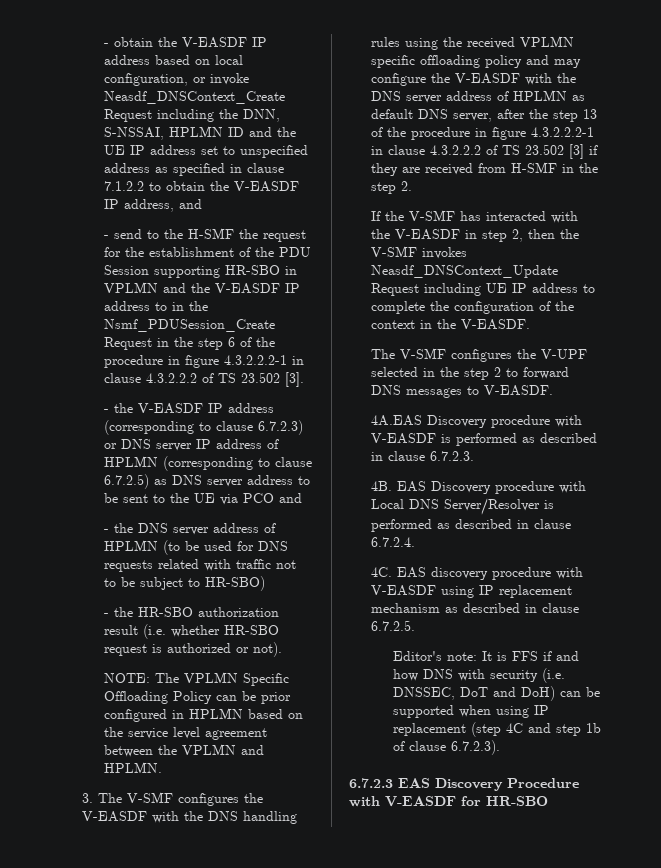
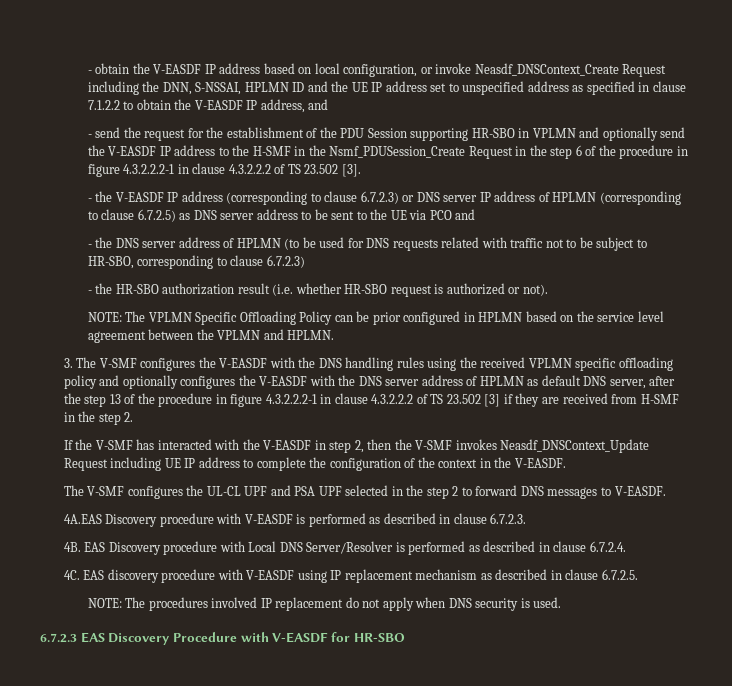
- - send to the H-SMF the request for the establishment of the PDU Session supporting HR-SBO in VPLMN and the V-EASDF IP address to in the Nsmf_PDUSession_Create Request in the step 6 of the procedure in figure 4.3.2.2.2-1 in clause 4.3.2.2.2 of TS 23.502 [3].
+ - send the request for the establishment of the PDU Session supporting HR-SBO in VPLMN and optionally send the V-EASDF IP address to the H-SMF in the Nsmf_PDUSession_Create Request in the step 6 of the procedure in figure 4.3.2.2.2-1 in clause 4.3.2.2.2 of TS 23.502 [3].
- - the DNS server address of HPLMN (to be used for DNS requests related with traffic not to be subject to HR-SBO)
+ - the DNS server address of HPLMN (to be used for DNS requests related with traffic not to be subject to HR-SBO, corresponding to clause 6.7.2.3)
- 3. The V-SMF configures the V-EASDF with the DNS handling rules using the received VPLMN specific offloading policy and may configure the V-EASDF with the DNS server address of HPLMN as default DNS server, after the step 13 of the procedure in figure 4.3.2.2.2-1 in clause 4.3.2.2.2 of TS 23.502 [3] if they are received from H-SMF in the step 2.
+ 3. The V-SMF configures the V-EASDF with the DNS handling rules using the received VPLMN specific offloading policy and optionally configures the V-EASDF with the DNS server address of HPLMN as default DNS server, after the step 13 of the procedure in figure 4.3.2.2.2-1 in clause 4.3.2.2.2 of TS 23.502 [3] if they are received from H-SMF in the step 2.
- The V-SMF configures the V-UPF selected in the step 2 to forward DNS messages to V-EASDF.
+ The V-SMF configures the UL-CL UPF and PSA UPF selected in the step 2 to forward DNS messages to V-EASDF.
- Editor's note: It is FFS if and how DNS with security (i.e. DNSSEC, DoT and DoH) can be supported when using IP replacement (step 4C and step 1b of clause 6.7.2.3).
+ NOTE: The procedures involved IP replacement do not apply when DNS security is used.

